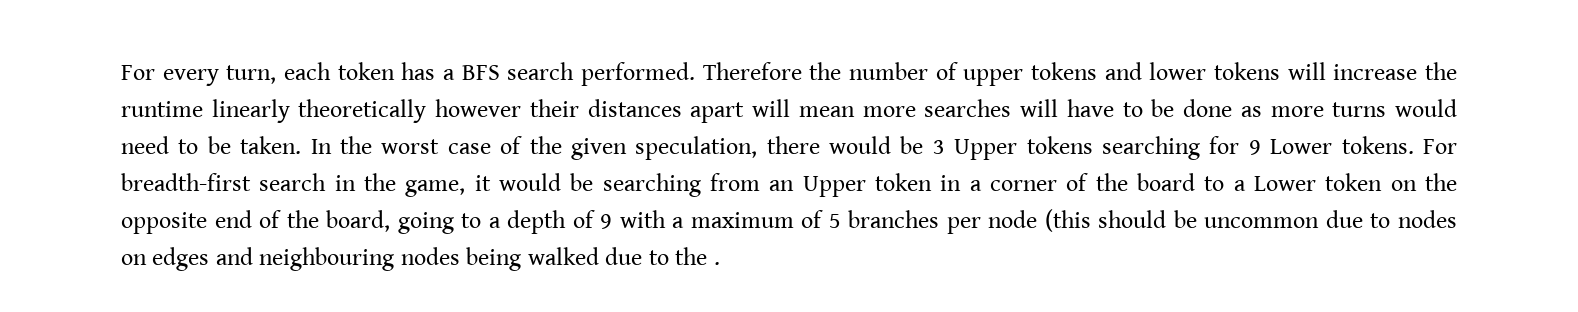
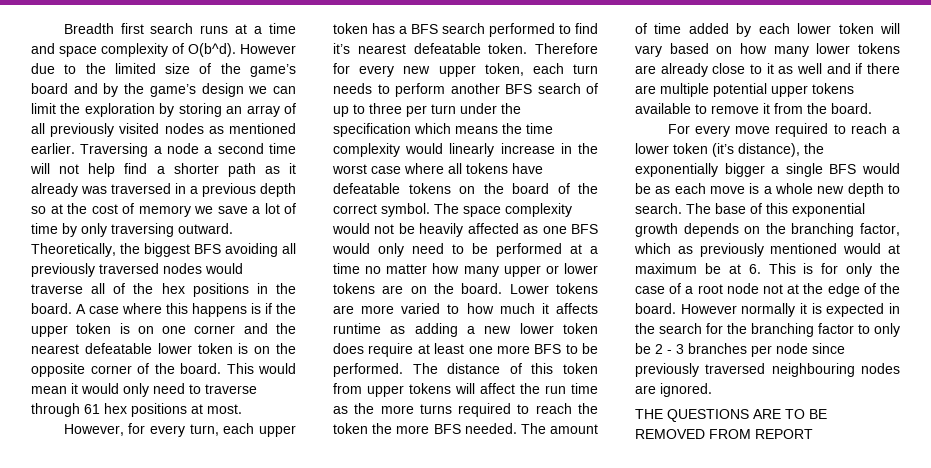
- For every turn, each token has a BFS search performed. Therefore the number of upper tokens and lower tokens will increase the runtime linearly theoretically however their distances apart will mean more searches will have to be done as more turns would need to be taken. In the worst case of the given speculation, there would be 3 Upper tokens searching for 9 Lower tokens. For breadth-first search in the game, it would be searching from an Upper token in a corner of the board to a Lower token on the opposite end of the board, going to a depth of 9 with a maximum of 5 branches per node (this should be uncommon due to nodes on edges and neighbouring nodes being walked due to the .
+ Breadth first search runs at a time and space complexity of O(b^d). However due to the limited size of the game’s board and by the game’s design we can limit the exploration by storing an array of all previously visited nodes as mentioned earlier. Traversing a node a second time will not help find a shorter path as it already was traversed in a previous depth so at the cost of memory we save a lot of time by only traversing outward. Theoretically, the biggest BFS avoiding all previously traversed nodes would traverse all of the hex positions in the board. A case where this happens is if the upper token is on one corner and the nearest defeatable lower token is on the opposite corner of the board. This would mean it would only need to traverse through 61 hex positions at most.
+ However, for every turn, each upper token has a BFS search performed to find it’s nearest defeatable token. Therefore for every new upper token, each turn needs to perform another BFS search of up to three per turn under the specification which means the time complexity would linearly increase in the worst case where all tokens have defeatable tokens on the board of the correct symbol. The space complexity would not be heavily affected as one BFS would only need to be performed at a time no matter how many upper or lower tokens are on the board. Lower tokens are more varied to how much it affects runtime as adding a new lower token does require at least one more BFS to be performed. The distance of this token from upper tokens will affect the run time as the more turns required to reach the token the more BFS needed. The amount of time added by each lower token will vary based on how many lower tokens are already close to it as well and if there are multiple potential upper tokens available to remove it from the board.
+ For every move required to reach a lower token (it’s distance), the exponentially bigger a single BFS would be as each move is a whole new depth to search. The base of this exponential growth depends on the branching factor, which as previously mentioned would at maximum be at 6. This is for only the case of a root node not at the edge of the board. However normally it is expected in the search for the branching factor to only be 2 - 3 branches per node since previously traversed neighbouring nodes are ignored.
+ THE QUESTIONS ARE TO BE REMOVED FROM REPORT

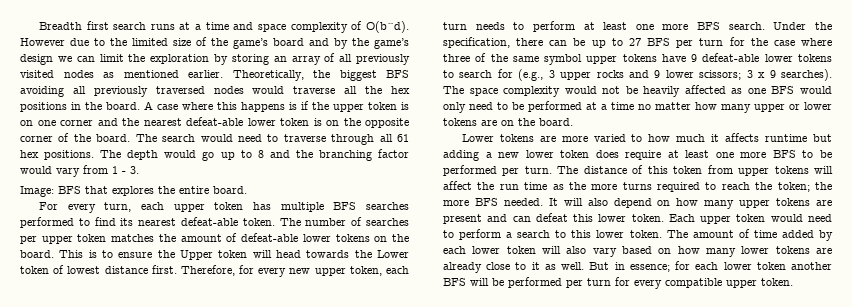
- Traversing a node a second time will not help find a shorter path as it already was traversed in a previous depth so at the cost of memory we save a lot of time by only traversing outward.
- Theoretically, the biggest BFS avoiding all previously traversed nodes would traverse all of the hex positions in the board.
+ Theoretically, the biggest BFS avoiding all previously traversed nodes would traverse all the hex positions in the board.
- A case where this happens is if the upper token is on one corner and the nearest defeatable lower token is on the opposite corner of the board.
+ A case where this happens is if the upper token is on one corner and the nearest defeat-able lower token is on the opposite corner of the board.
- This would mean it would only need to traverse through 61 hex positions at most.
- However, for every turn, each upper token has a BFS search performed to find it’s nearest defeatable token. Therefore for every new upper token, each turn needs to perform another BFS search of up to three per turn under the specification which means the time complexity would linearly increase in the worst case where all tokens have defeatable tokens on the board of the correct symbol.
+ The search would need to traverse through all 61 hex positions. The depth would go up to 8 and the branching factor would vary from 1 - 3.
+ Image: BFS that explores the entire board.
+ For every turn, each upper token has multiple BFS searches performed to find its nearest defeat-able token. The number of searches per upper token matches the amount of defeat-able lower tokens on the board. This is to ensure the Upper token will head towards the Lower token of lowest distance first. Therefore, for every new upper token, each turn needs to perform at least one more BFS search. Under the specification, there can be up to 27 BFS per turn for the case where three of the same symbol upper tokens have 9 defeat-able lower tokens to search for (e.g., 3 upper rocks and 9 lower scissors; 3 x 9 searches).
- The space complexity would not be heavily affected as one BFS would only need to be performed at a time no matter how many upper or lower tokens are on the board. Lower tokens are more varied to how much it affects runtime as adding a new lower token does require at least one more BFS to be performed.
+ The space complexity would not be heavily affected as one BFS would only need to be performed at a time no matter how many upper or lower tokens are on the board.
+ Lower tokens are more varied to how much it affects runtime but adding a new lower token does require at least one more BFS to be performed per turn.
- The distance of this token from upper tokens will affect the run time as the more turns required to reach the token the more BFS needed.
+ The distance of this token from upper tokens will affect the run time as the more turns required to reach the token; the more BFS needed.
+ It will also depend on how many upper tokens are present and can defeat this lower token. Each upper token would need to perform a search to this lower token.
- The amount of time added by each lower token will vary based on how many lower tokens are already close to it as well and if there are multiple potential upper tokens available to remove it from the board.
- For every move required to reach a lower token (it’s distance), the exponentially bigger a single BFS would be as each move is a whole new depth to search. The base of this exponential growth depends on the branching factor, which as previously mentioned would at maximum be at 6. This is for only the case of a root node not at the edge of the board. However normally it is expected in the search for the branching factor to only be 2 - 3 branches per node since previously traversed neighbouring nodes are ignored.
- THE QUESTIONS ARE TO BE REMOVED FROM REPORT
+ The amount of time added by each lower token will also vary based on how many lower tokens are already close to it as well. But in essence; for each lower token another BFS will be performed per turn for every compatible upper token.

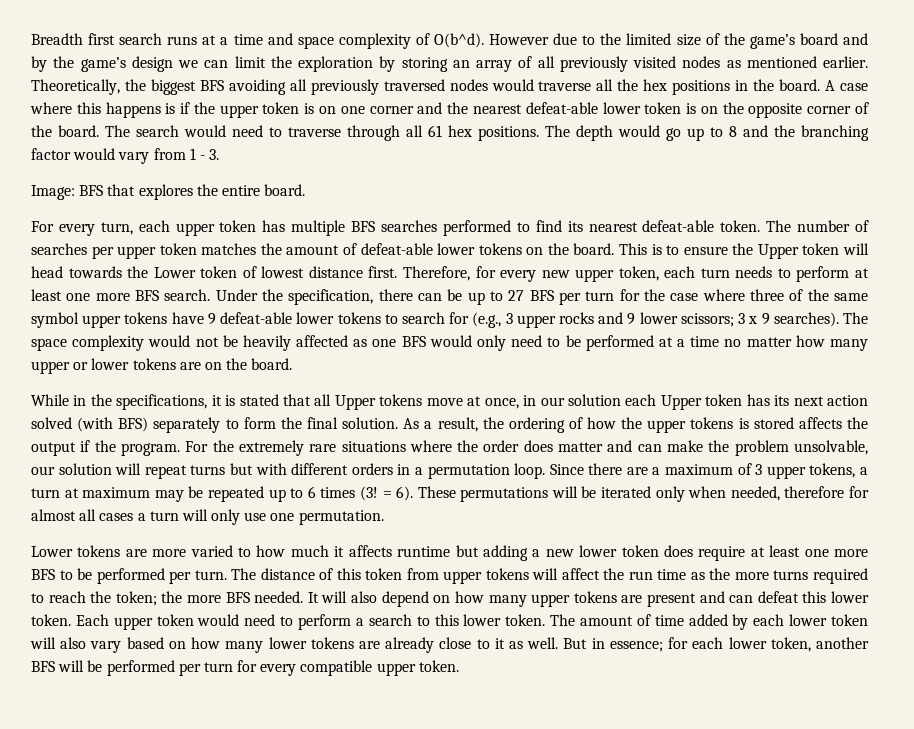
+ While in the specifications, it is stated that all Upper tokens move at once, in our solution each Upper token has its next action solved (with BFS) separately to form the final solution. As a result, the ordering of how the upper tokens is stored affects the output if the program. For the extremely rare situations where the order does matter and can make the problem unsolvable, our solution will repeat turns but with different orders in a permutation loop. Since there are a maximum of 3 upper tokens, a turn at maximum may be repeated up to 6 times (3! = 6). These permutations will be iterated only when needed, therefore for almost all cases a turn will only use one permutation.
- But in essence; for each lower token another BFS will be performed per turn for every compatible upper token.
+ But in essence; for each lower token, another BFS will be performed per turn for every compatible upper token.

